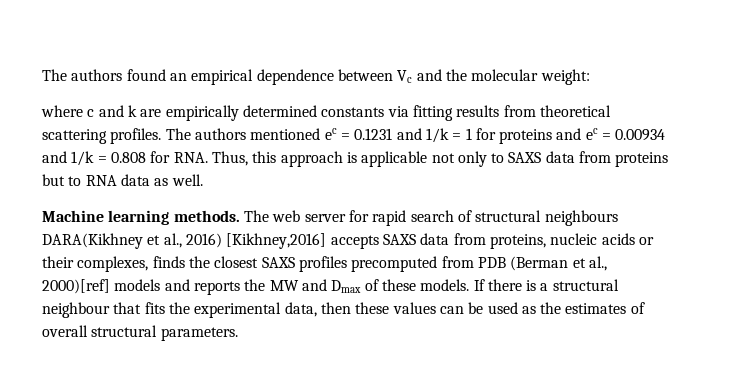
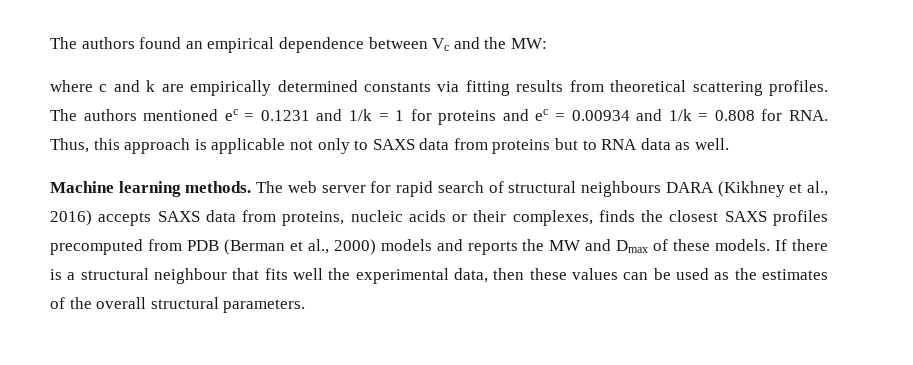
- The authors found an empirical dependence between Vc and the molecular weight:
+ The authors found an empirical dependence between Vc and the MW:
- The web server for rapid search of structural neighbours DARA(Kikhney et al., 2016) [Kikhney,2016] accepts SAXS data from proteins, nucleic acids or their complexes, finds the closest SAXS profiles precomputed from PDB (Berman et al., 2000)[ref] models and reports the MW and Dmax of these models.
+ The web server for rapid search of structural neighbours DARA (Kikhney et al., 2016) accepts SAXS data from proteins, nucleic acids or their complexes, finds the closest SAXS profiles precomputed from PDB (Berman et al., 2000) models and reports the MW and Dmax of these models.
- If there is a structural neighbour that fits the experimental data, then these values can be used as the estimates of overall structural parameters.
+ If there is a structural neighbour that fits well the experimental data, then these values can be used as the estimates of the overall structural parameters.

